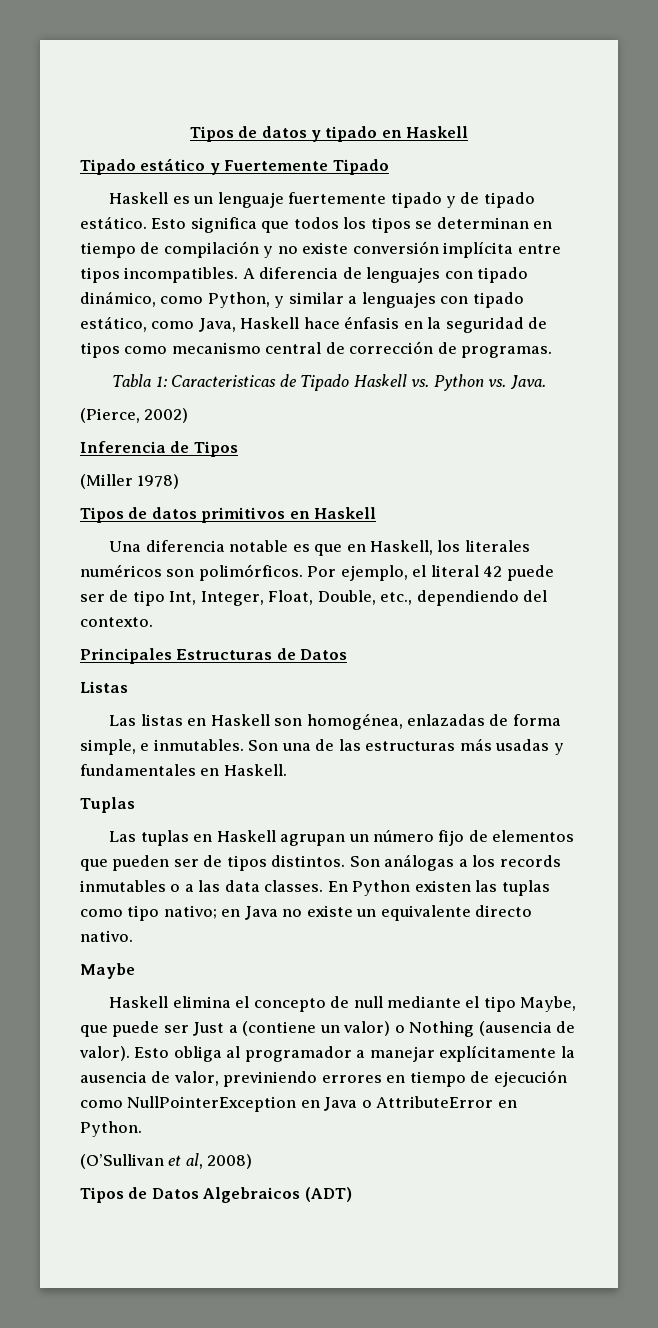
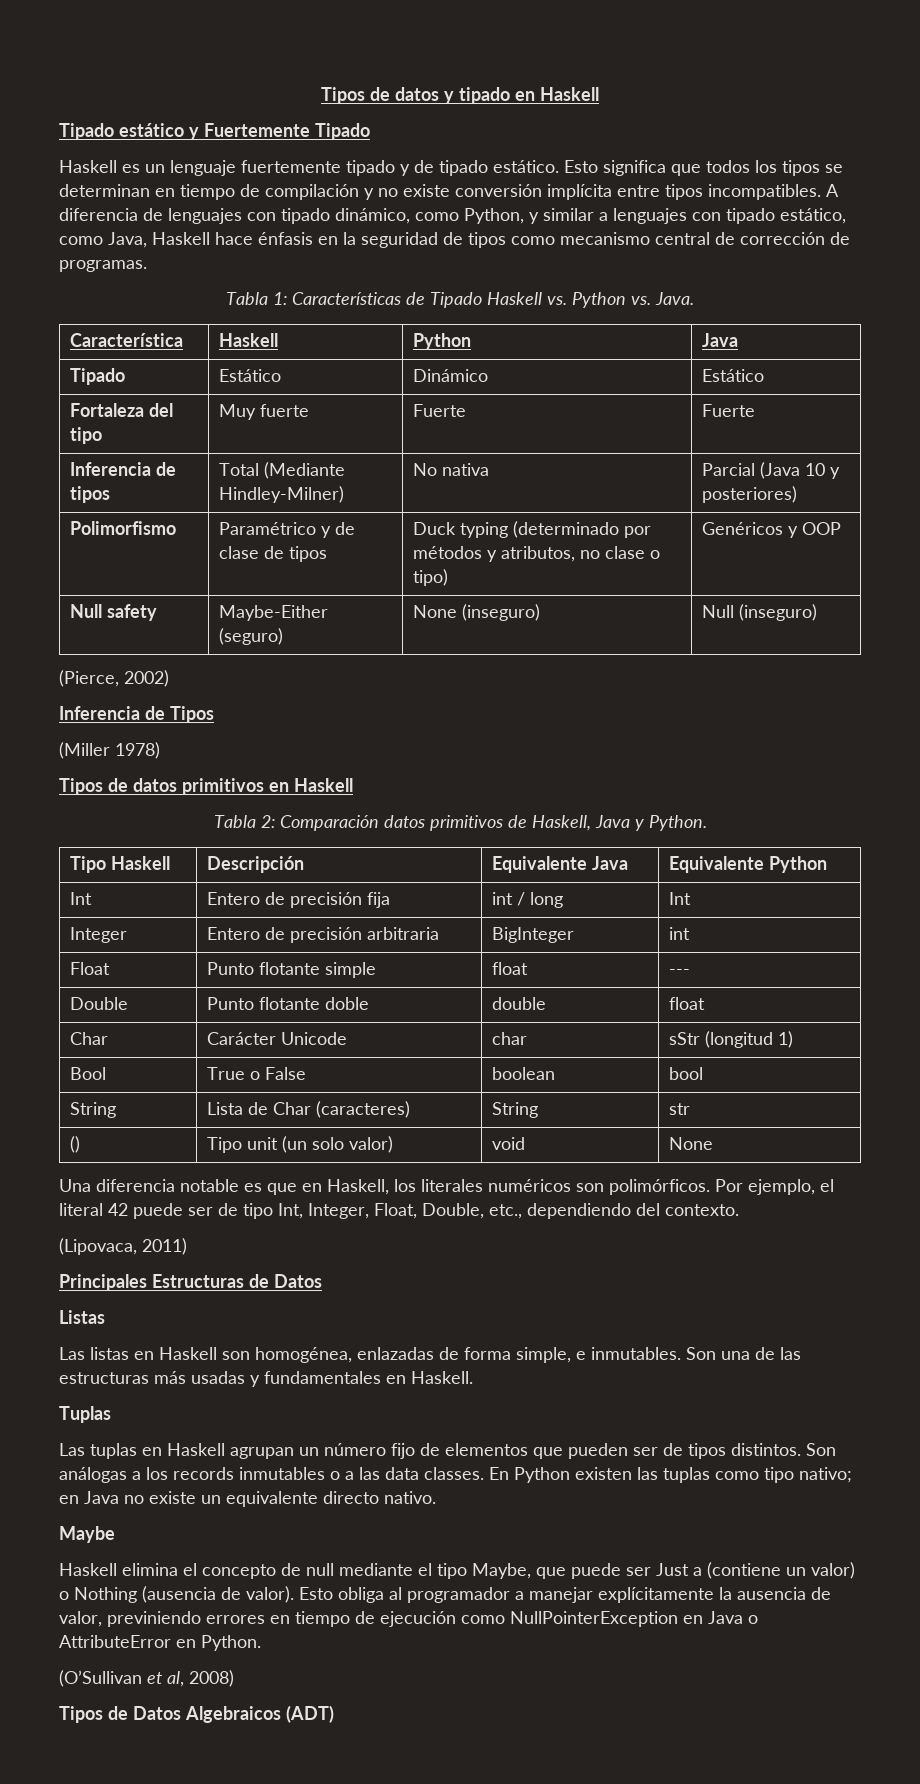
- Tabla 1: Caracteristicas de Tipado Haskell vs. Python vs. Java.
+ Tabla 1: Características de Tipado Haskell vs. Python vs. Java.
+ Característica | Haskell | Python | Java
+ Tipado | Estático | Dinámico | Estático
+ Fortaleza del tipo | Muy fuerte | Fuerte | Fuerte
+ Inferencia de tipos | Total (Mediante Hindley-Milner) | No nativa | Parcial (Java 10 y posteriores)
+ Polimorfismo | Paramétrico y de clase de tipos | Duck typing (determinado por métodos y atributos, no clase o tipo) | Genéricos y OOP
+ Null safety | Maybe-Either (seguro) | None (inseguro) | Null (inseguro)
+ Tabla 2: Comparación datos primitivos de Haskell, Java y Python.
+ Tipo Haskell | Descripción | Equivalente Java | Equivalente Python
+ Int | Entero de precisión fija | int / long | Int
+ Integer | Entero de precisión arbitraria | BigInteger | int
+ Float | Punto flotante simple | float | ---
+ Double | Punto flotante doble | double | float
+ Char | Carácter Unicode | char | sStr (longitud 1)
+ Bool | True o False | boolean | bool
+ String | Lista de Char (caracteres) | String | str
+ () | Tipo unit (un solo valor) | void | None
+ (Lipovaca, 2011)

